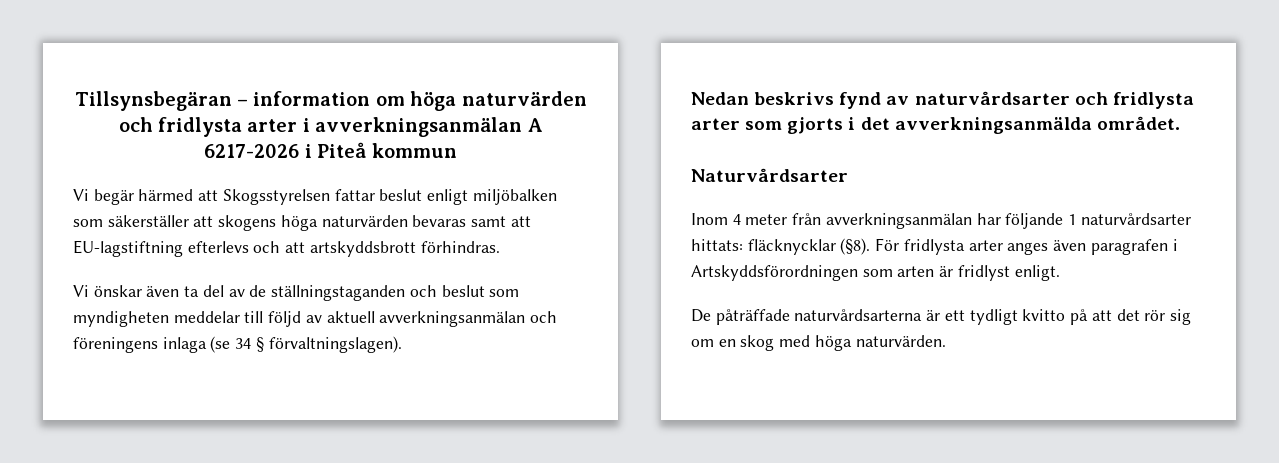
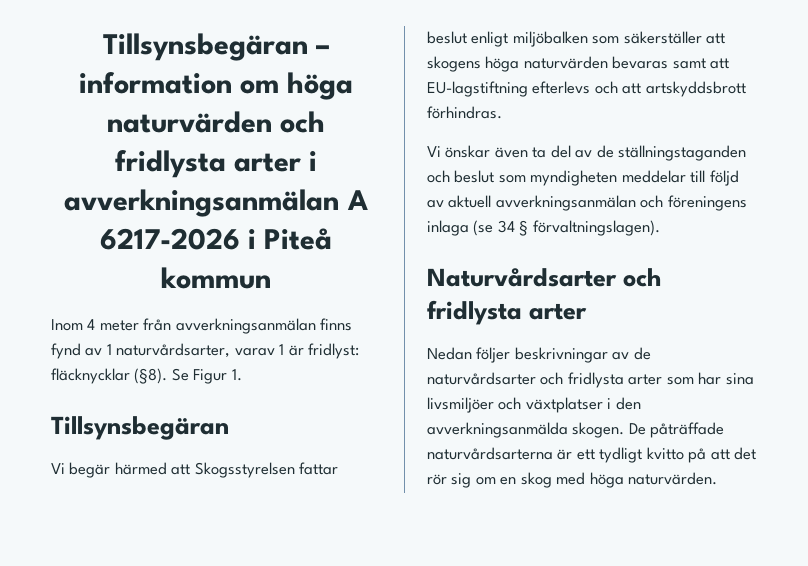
+ Inom 4 meter från avverkningsanmälan finns fynd av 1 naturvårdsarter, varav 1 är fridlyst: fläcknycklar (§8). Se Figur 1.
+ Tillsynsbegäran
- Nedan beskrivs fynd av naturvårdsarter och fridlysta arter som gjorts i det avverkningsanmälda området.
- Naturvårdsarter
- Inom 4 meter från avverkningsanmälan har följande 1 naturvårdsarter hittats: fläcknycklar (§8). För fridlysta arter anges även paragrafen i Artskyddsförordningen som arten är fridlyst enligt.
- De påträffade naturvårdsarterna är ett tydligt kvitto på att det rör sig om en skog med höga naturvärden.
+ Naturvårdsarter och fridlysta arter
+ Nedan följer beskrivningar av de naturvårdsarter och fridlysta arter som har sina livsmiljöer och växtplatser i den avverkningsanmälda skogen. De påträffade naturvårdsarterna är ett tydligt kvitto på att det rör sig om en skog med höga naturvärden.

